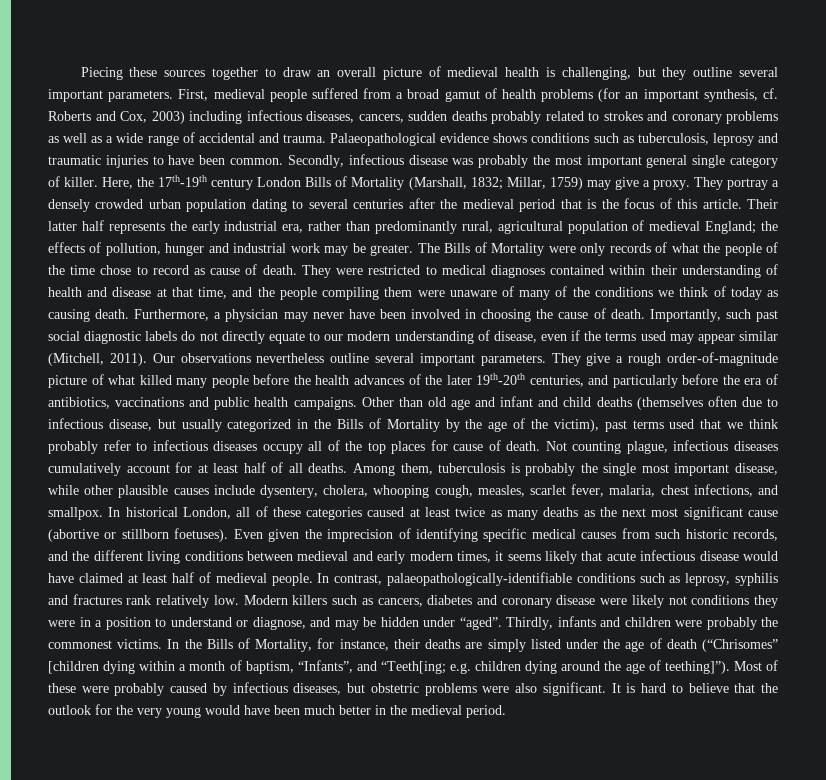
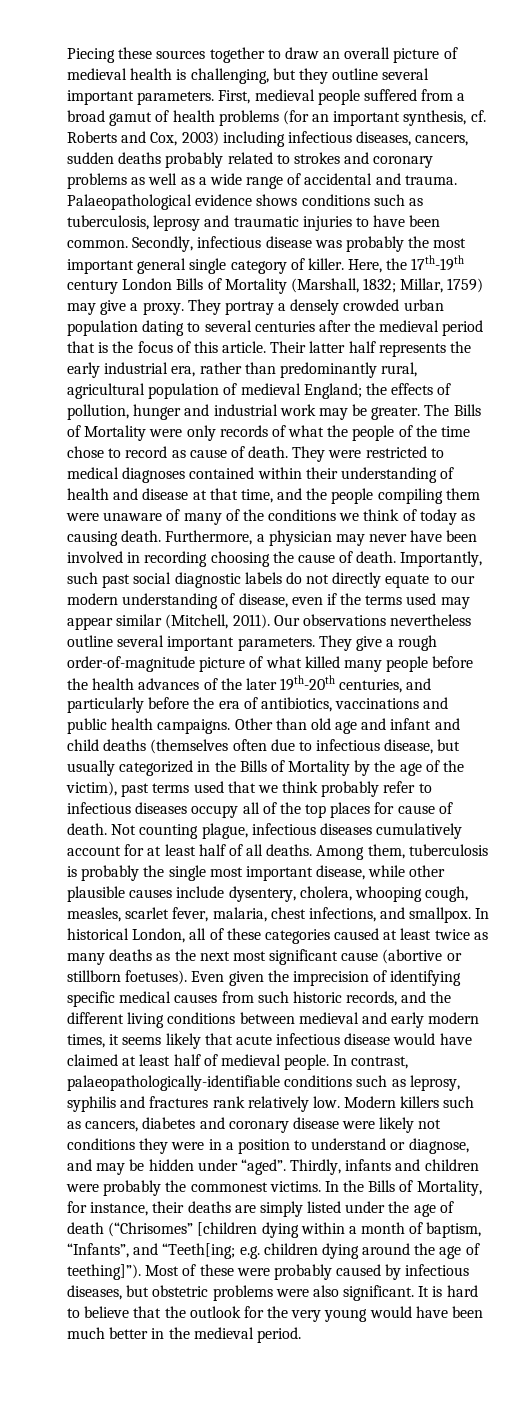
- Furthermore, a physician may never have been involved in choosing the cause of death.
+ Furthermore, a physician may never have been involved in recording choosing the cause of death.

